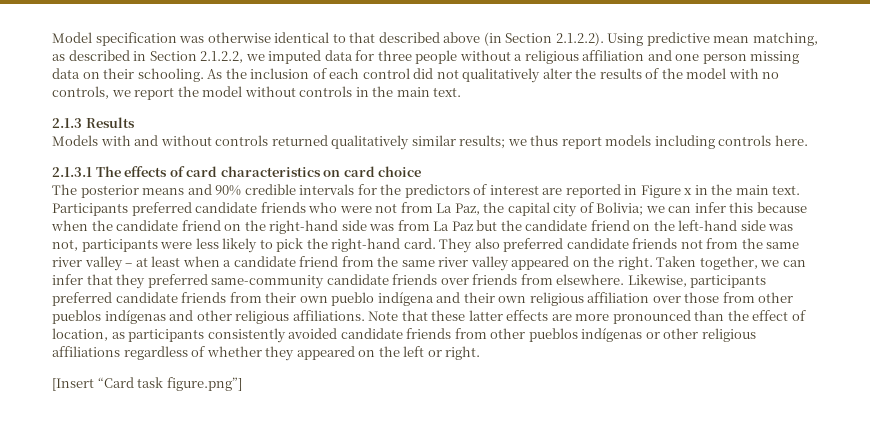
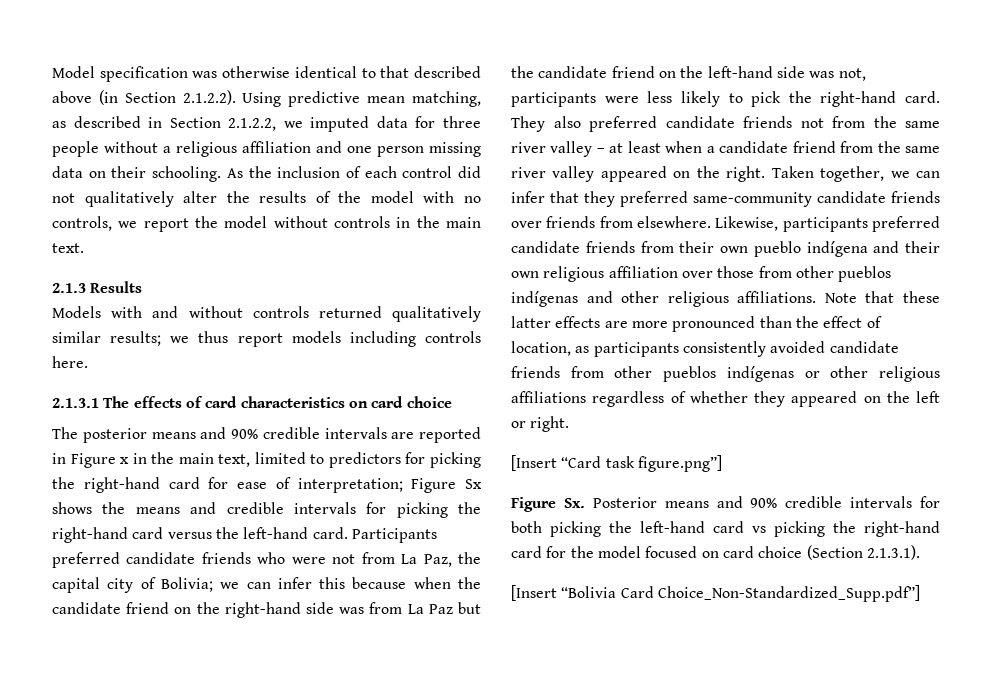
- The posterior means and 90% credible intervals for the predictors of interest are reported in Figure x in the main text.
+ The posterior means and 90% credible intervals are reported in Figure x in the main text, limited to predictors for picking the right-hand card for ease of interpretation; Figure Sx shows the means and credible intervals for picking the right-hand card versus the left-hand card.
+ Figure Sx. Posterior means and 90% credible intervals for both picking the left-hand card vs picking the right-hand card for the model focused on card choice (Section 2.1.3.1).
+ [Insert “Bolivia Card Choice_Non-Standardized_Supp.pdf”]

